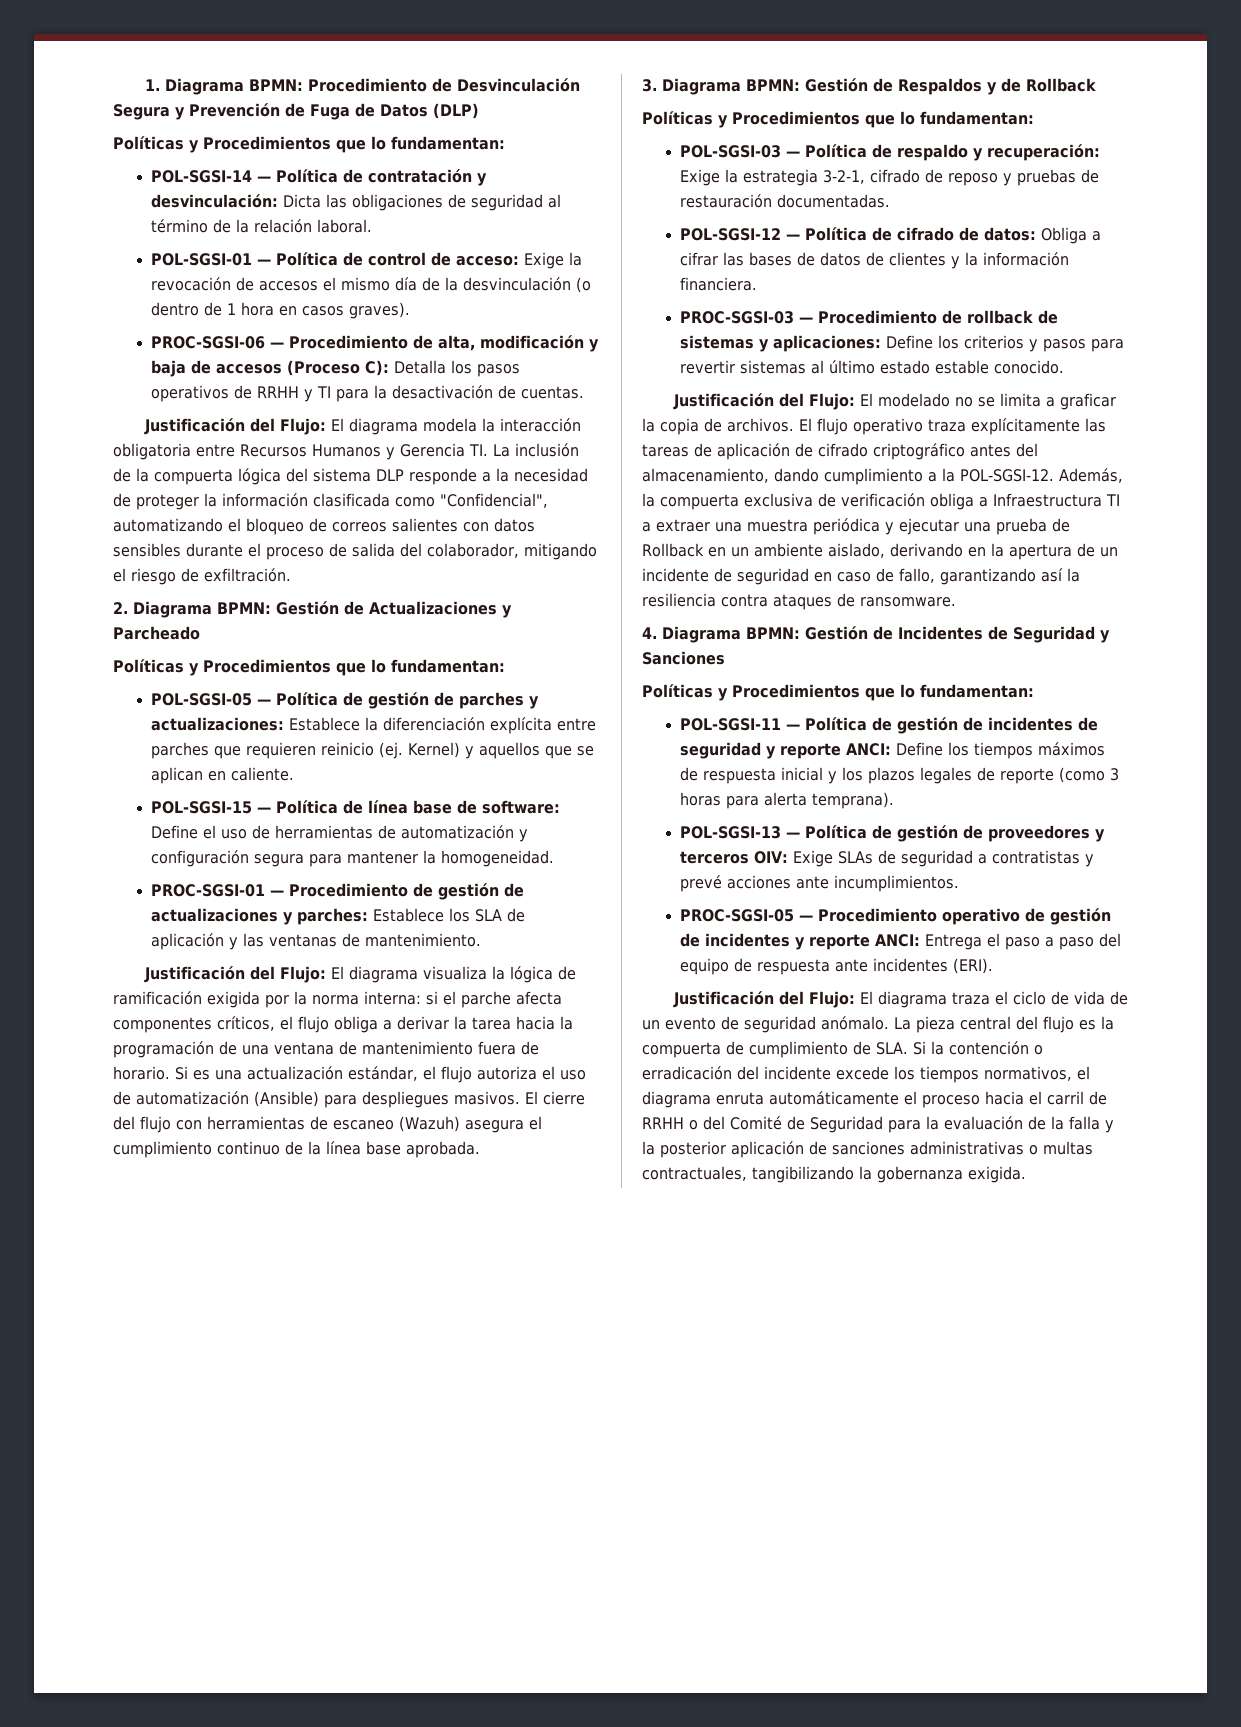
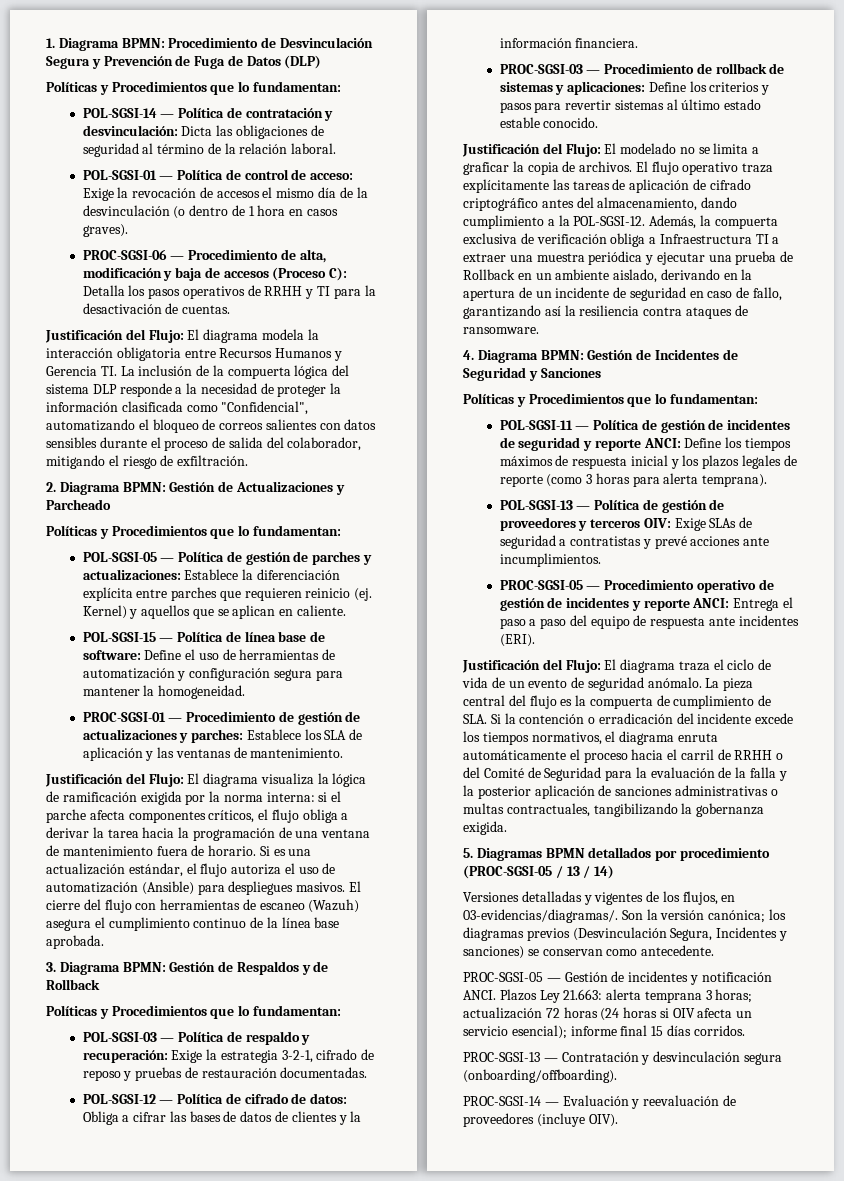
+ 5. Diagramas BPMN detallados por procedimiento (PROC-SGSI-05 / 13 / 14)
+ Versiones detalladas y vigentes de los flujos, en 03-evidencias/diagramas/. Son la versión canónica; los diagramas previos (Desvinculación Segura, Incidentes y sanciones) se conservan como antecedente.
+ PROC-SGSI-05 — Gestión de incidentes y notificación ANCI. Plazos Ley 21.663: alerta temprana 3 horas; actualización 72 horas (24 horas si OIV afecta un servicio esencial); informe final 15 días corridos.
+ PROC-SGSI-13 — Contratación y desvinculación segura (onboarding/offboarding).
+ PROC-SGSI-14 — Evaluación y reevaluación de proveedores (incluye OIV).

